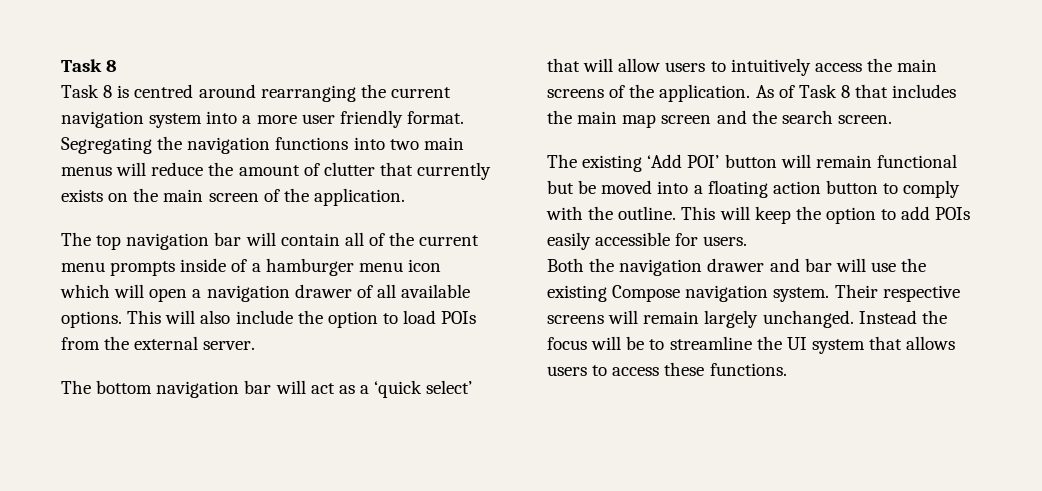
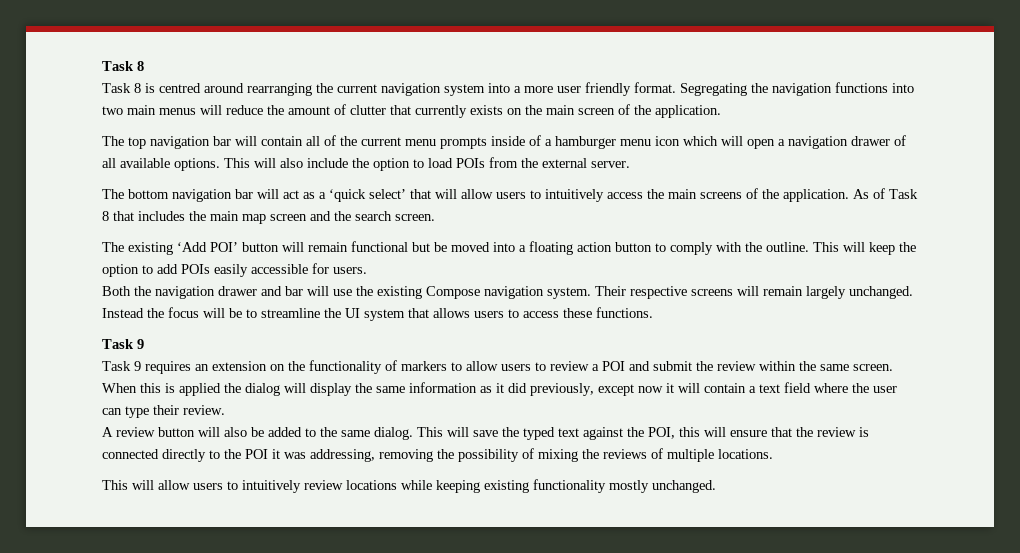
  Instead the focus will be to streamline the UI system that allows users to access these functions.
+ Task 9
+ Task 9 requires an extension on the functionality of markers to allow users to review a POI and submit the review within the same screen. When this is applied the dialog will display the same information as it did previously, except now it will contain a text field where the user can type their review.
+ A review button will also be added to the same dialog. This will save the typed text against the POI, this will ensure that the review is connected directly to the POI it was addressing, removing the possibility of mixing the reviews of multiple locations.
+ This will allow users to intuitively review locations while keeping existing functionality mostly unchanged.

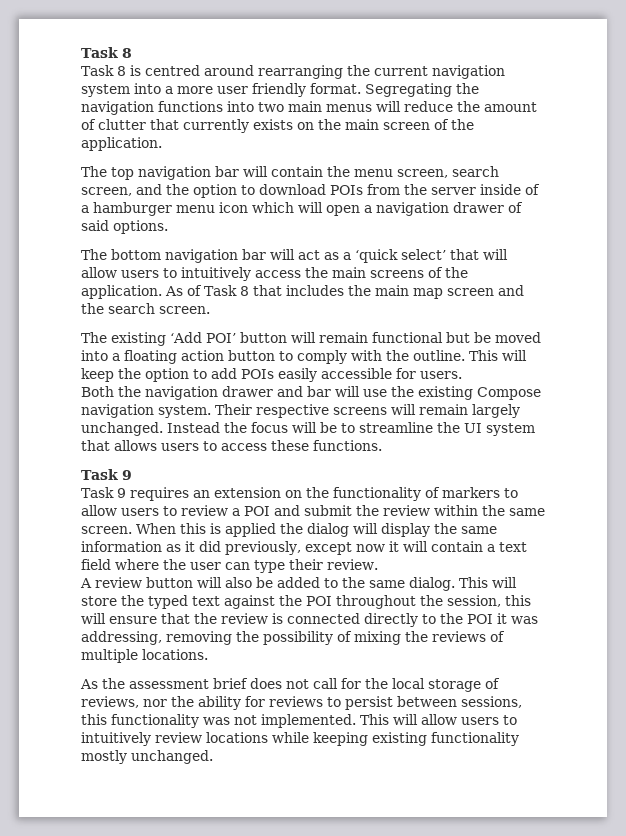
- The top navigation bar will contain all of the current menu prompts inside of a hamburger menu icon which will open a navigation drawer of all available options. This will also include the option to load POIs from the external server.
+ The top navigation bar will contain the menu screen, search screen, and the option to download POIs from the server inside of a hamburger menu icon which will open a navigation drawer of said options.
- This will save the typed text against the POI, this will ensure that the review is connected directly to the POI it was addressing, removing the possibility of mixing the reviews of multiple locations.
+ This will store the typed text against the POI throughout the session, this will ensure that the review is connected directly to the POI it was addressing, removing the possibility of mixing the reviews of multiple locations.
+ As the assessment brief does not call for the local storage of reviews, nor the ability for reviews to persist between sessions, this functionality was not implemented.

